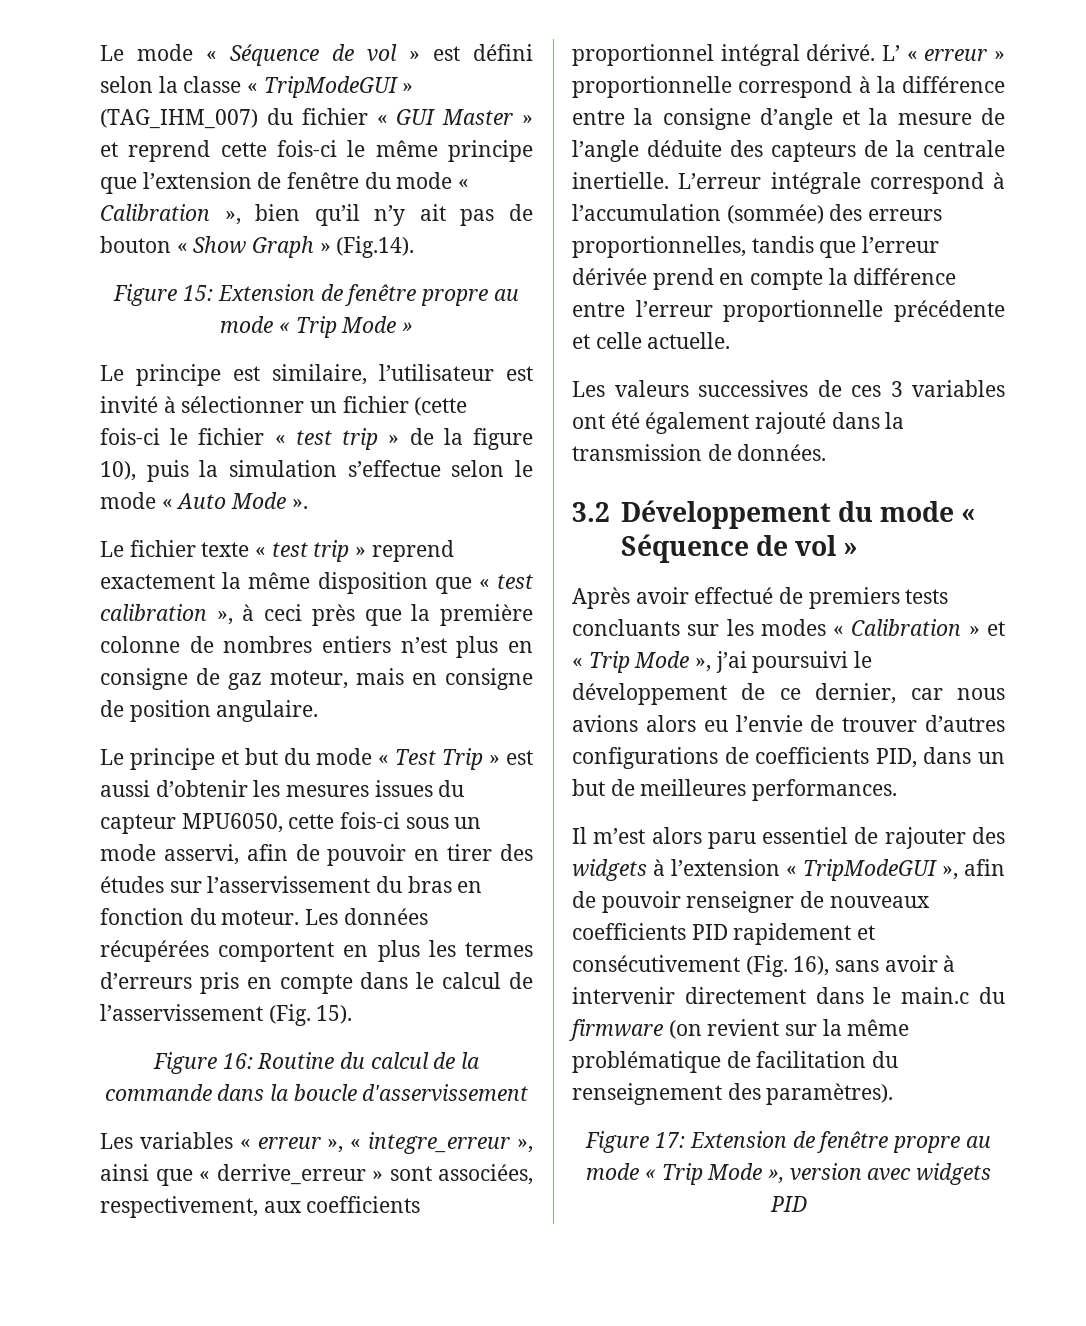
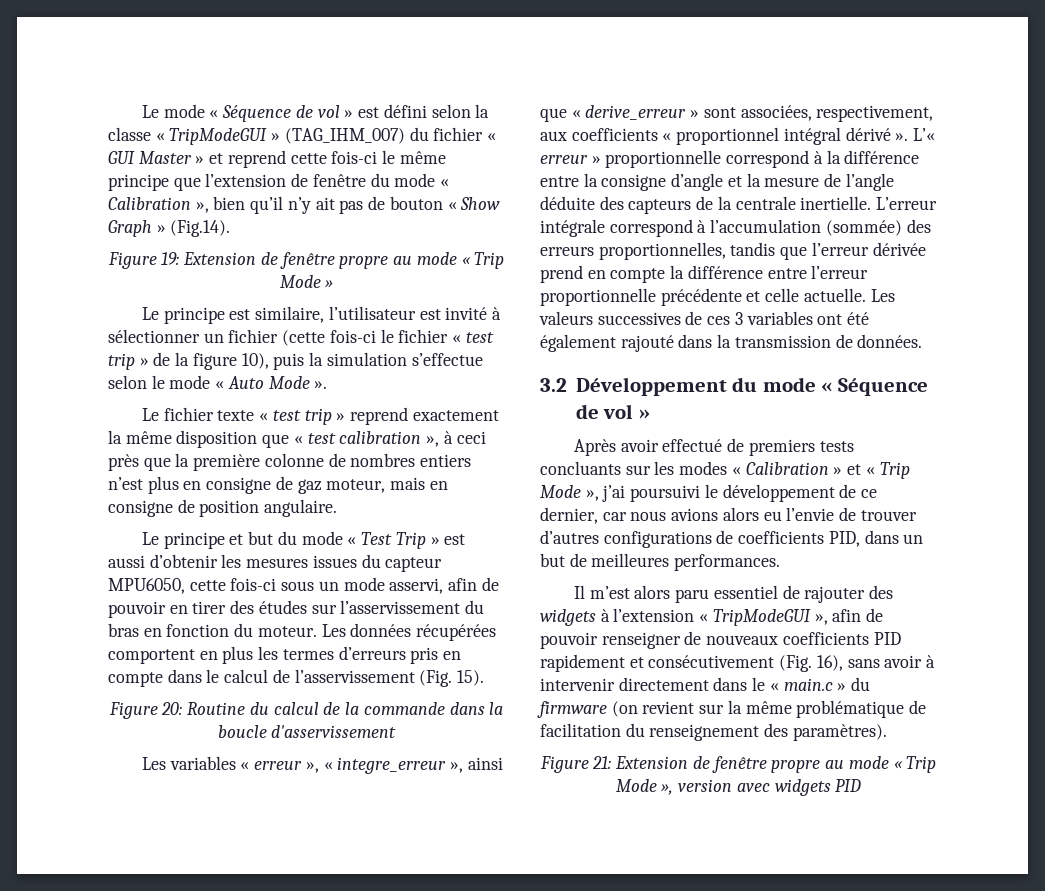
- Figure 15: Extension de fenêtre propre au mode « Trip Mode »
+ Figure 19: Extension de fenêtre propre au mode « Trip Mode »
- Figure 16: Routine du calcul de la commande dans la boucle d'asservissement
+ Figure 20: Routine du calcul de la commande dans la boucle d'asservissement
- Les variables « erreur », « integre_erreur », ainsi que « derrive_erreur » sont associées, respectivement, aux coefficients proportionnel intégral dérivé. L’ « erreur » proportionnelle correspond à la différence entre la consigne d’angle et la mesure de l’angle déduite des capteurs de la centrale inertielle.
+ Les variables « erreur », « integre_erreur », ainsi que « derive_erreur » sont associées, respectivement, aux coefficients « proportionnel intégral dérivé ». L’« erreur » proportionnelle correspond à la différence entre la consigne d’angle et la mesure de l’angle déduite des capteurs de la centrale inertielle.
- L’erreur intégrale correspond à l’accumulation (sommée) des erreurs proportionnelles, tandis que l’erreur dérivée prend en compte la différence entre l’erreur proportionnelle précédente et celle actuelle.
- Les valeurs successives de ces 3 variables ont été également rajouté dans la transmission de données.
+ L’erreur intégrale correspond à l’accumulation (sommée) des erreurs proportionnelles, tandis que l’erreur dérivée prend en compte la différence entre l’erreur proportionnelle précédente et celle actuelle. Les valeurs successives de ces 3 variables ont été également rajouté dans la transmission de données.
- Il m’est alors paru essentiel de rajouter des widgets à l’extension « TripModeGUI », afin de pouvoir renseigner de nouveaux coefficients PID rapidement et consécutivement (Fig. 16), sans avoir à intervenir directement dans le main.c du firmware (on revient sur la même problématique de facilitation du renseignement des paramètres).
+ Il m’est alors paru essentiel de rajouter des widgets à l’extension « TripModeGUI », afin de pouvoir renseigner de nouveaux coefficients PID rapidement et consécutivement (Fig. 16), sans avoir à intervenir directement dans le « main.c » du firmware (on revient sur la même problématique de facilitation du renseignement des paramètres).
- Figure 17: Extension de fenêtre propre au mode « Trip Mode », version avec widgets PID
+ Figure 21: Extension de fenêtre propre au mode « Trip Mode », version avec widgets PID

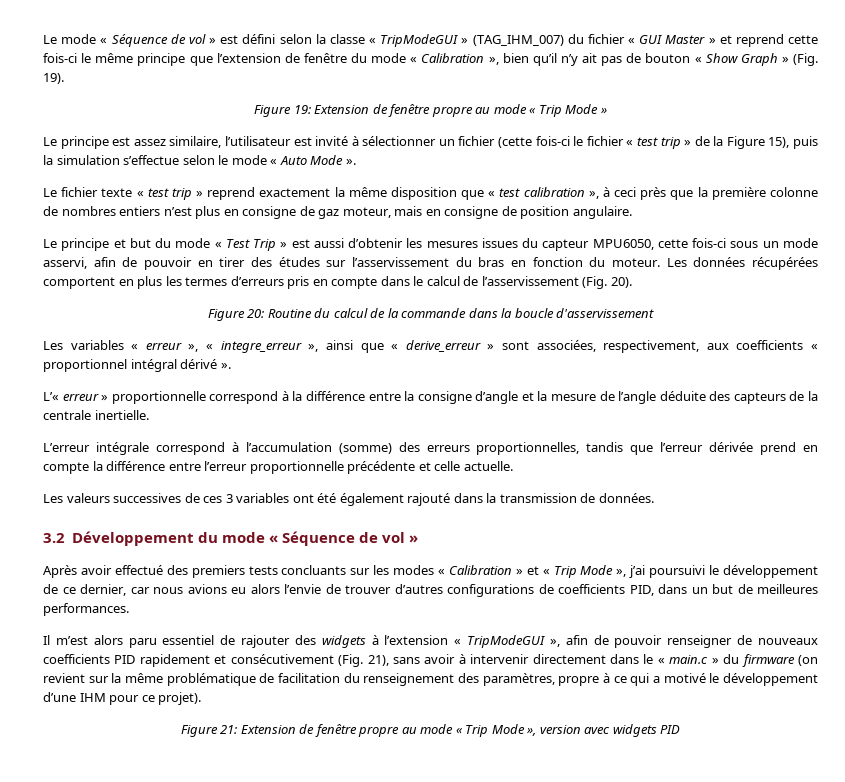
- Le mode « Séquence de vol » est défini selon la classe « TripModeGUI » (TAG_IHM_007) du fichier « GUI Master » et reprend cette fois-ci le même principe que l’extension de fenêtre du mode « Calibration », bien qu’il n’y ait pas de bouton « Show Graph » (Fig.14).
+ Le mode « Séquence de vol » est défini selon la classe « TripModeGUI » (TAG_IHM_007) du fichier « GUI Master » et reprend cette fois-ci le même principe que l’extension de fenêtre du mode « Calibration », bien qu’il n’y ait pas de bouton « Show Graph » (Fig. 19).
- Le principe est similaire, l’utilisateur est invité à sélectionner un fichier (cette fois-ci le fichier « test trip » de la figure 10), puis la simulation s’effectue selon le mode « Auto Mode ».
+ Le principe est assez similaire, l’utilisateur est invité à sélectionner un fichier (cette fois-ci le fichier « test trip » de la Figure 15), puis la simulation s’effectue selon le mode « Auto Mode ».
- Les données récupérées comportent en plus les termes d’erreurs pris en compte dans le calcul de l’asservissement (Fig. 15).
+ Les données récupérées comportent en plus les termes d’erreurs pris en compte dans le calcul de l’asservissement (Fig. 20).
- Les variables « erreur », « integre_erreur », ainsi que « derive_erreur » sont associées, respectivement, aux coefficients « proportionnel intégral dérivé ». L’« erreur » proportionnelle correspond à la différence entre la consigne d’angle et la mesure de l’angle déduite des capteurs de la centrale inertielle. L’erreur intégrale correspond à l’accumulation (sommée) des erreurs proportionnelles, tandis que l’erreur dérivée prend en compte la différence entre l’erreur proportionnelle précédente et celle actuelle. Les valeurs successives de ces 3 variables ont été également rajouté dans la transmission de données.
+ Les variables « erreur », « integre_erreur », ainsi que « derive_erreur » sont associées, respectivement, aux coefficients « proportionnel intégral dérivé ».
+ L’« erreur » proportionnelle correspond à la différence entre la consigne d’angle et la mesure de l’angle déduite des capteurs de la centrale inertielle.
+ L’erreur intégrale correspond à l’accumulation (somme) des erreurs proportionnelles, tandis que l’erreur dérivée prend en compte la différence entre l’erreur proportionnelle précédente et celle actuelle.
+ Les valeurs successives de ces 3 variables ont été également rajouté dans la transmission de données.
- Après avoir effectué de premiers tests concluants sur les modes « Calibration » et « Trip Mode », j’ai poursuivi le développement de ce dernier, car nous avions alors eu l’envie de trouver d’autres configurations de coefficients PID, dans un but de meilleures performances.
+ Après avoir effectué des premiers tests concluants sur les modes « Calibration » et « Trip Mode », j’ai poursuivi le développement de ce dernier, car nous avions eu alors l’envie de trouver d’autres configurations de coefficients PID, dans un but de meilleures performances.
- Il m’est alors paru essentiel de rajouter des widgets à l’extension « TripModeGUI », afin de pouvoir renseigner de nouveaux coefficients PID rapidement et consécutivement (Fig. 16), sans avoir à intervenir directement dans le « main.c » du firmware (on revient sur la même problématique de facilitation du renseignement des paramètres).
+ Il m’est alors paru essentiel de rajouter des widgets à l’extension « TripModeGUI », afin de pouvoir renseigner de nouveaux coefficients PID rapidement et consécutivement (Fig. 21), sans avoir à intervenir directement dans le « main.c » du firmware (on revient sur la même problématique de facilitation du renseignement des paramètres, propre à ce qui a motivé le développement d’une IHM pour ce projet).

